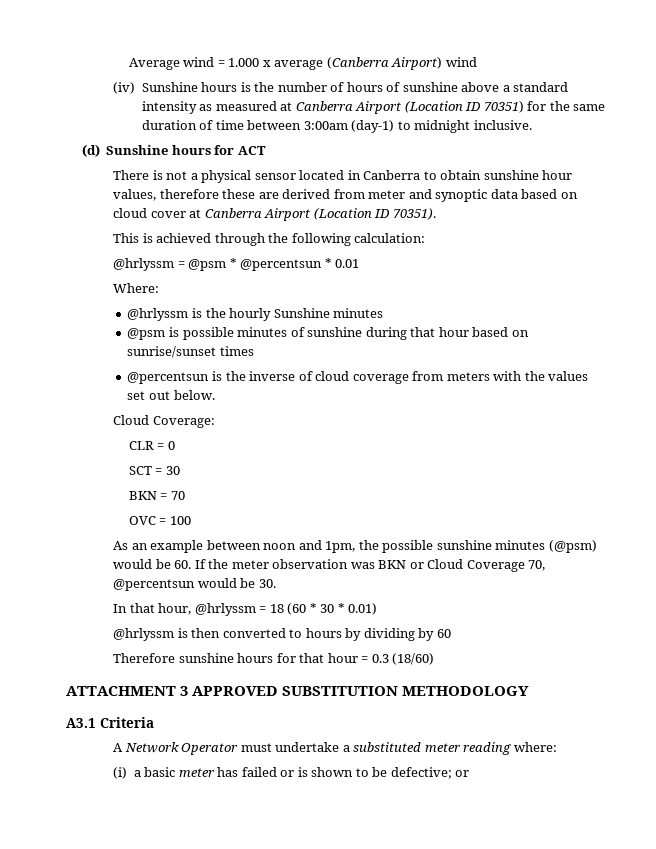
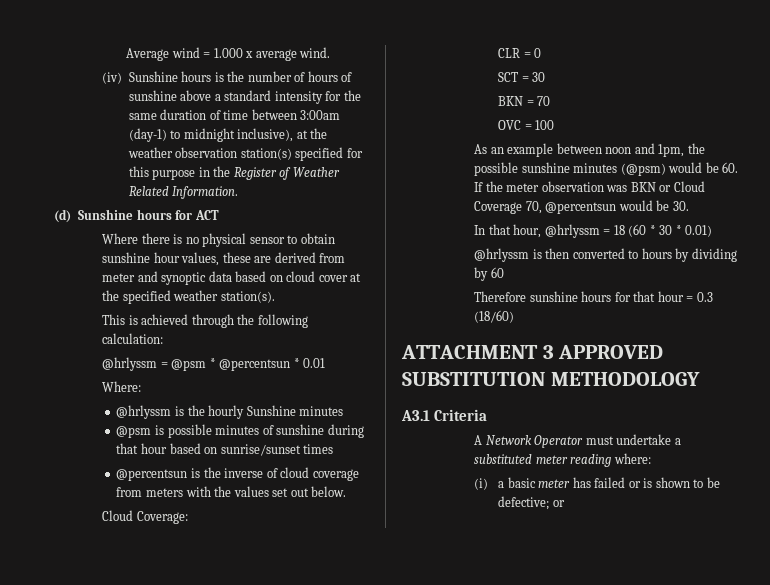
- Average wind = 1.000 x average (Canberra Airport) wind
+ Average wind = 1.000 x average wind.
- (iv) Sunshine hours is the number of hours of sunshine above a standard intensity as measured at Canberra Airport (Location ID 70351) for the same duration of time between 3:00am (day-1) to midnight inclusive.
+ (iv) Sunshine hours is the number of hours of sunshine above a standard intensity for the same duration of time between 3:00am (day-1) to midnight inclusive), at the weather observation station(s) specified for this purpose in the Register of Weather Related Information.
- There is not a physical sensor located in Canberra to obtain sunshine hour values, therefore these are derived from meter and synoptic data based on cloud cover at Canberra Airport (Location ID 70351).
+ Where there is no physical sensor to obtain sunshine hour values, these are derived from meter and synoptic data based on cloud cover at the specified weather station(s).

